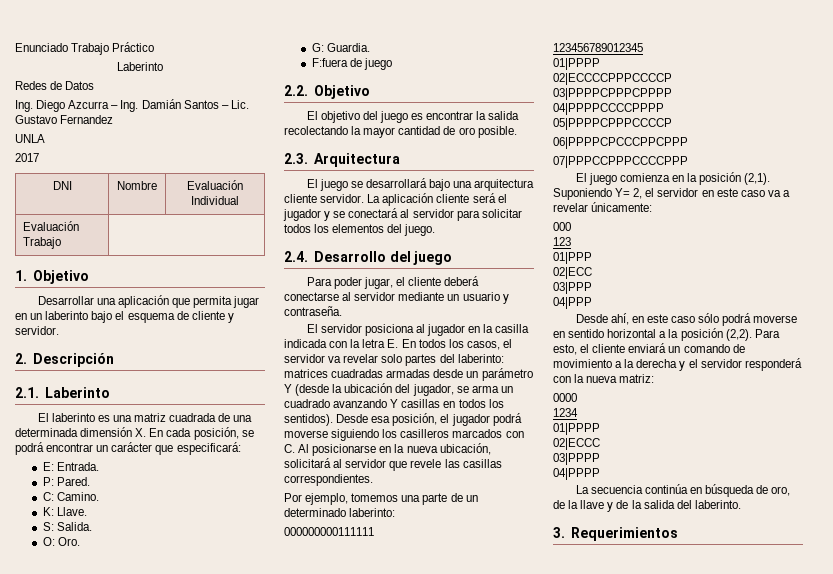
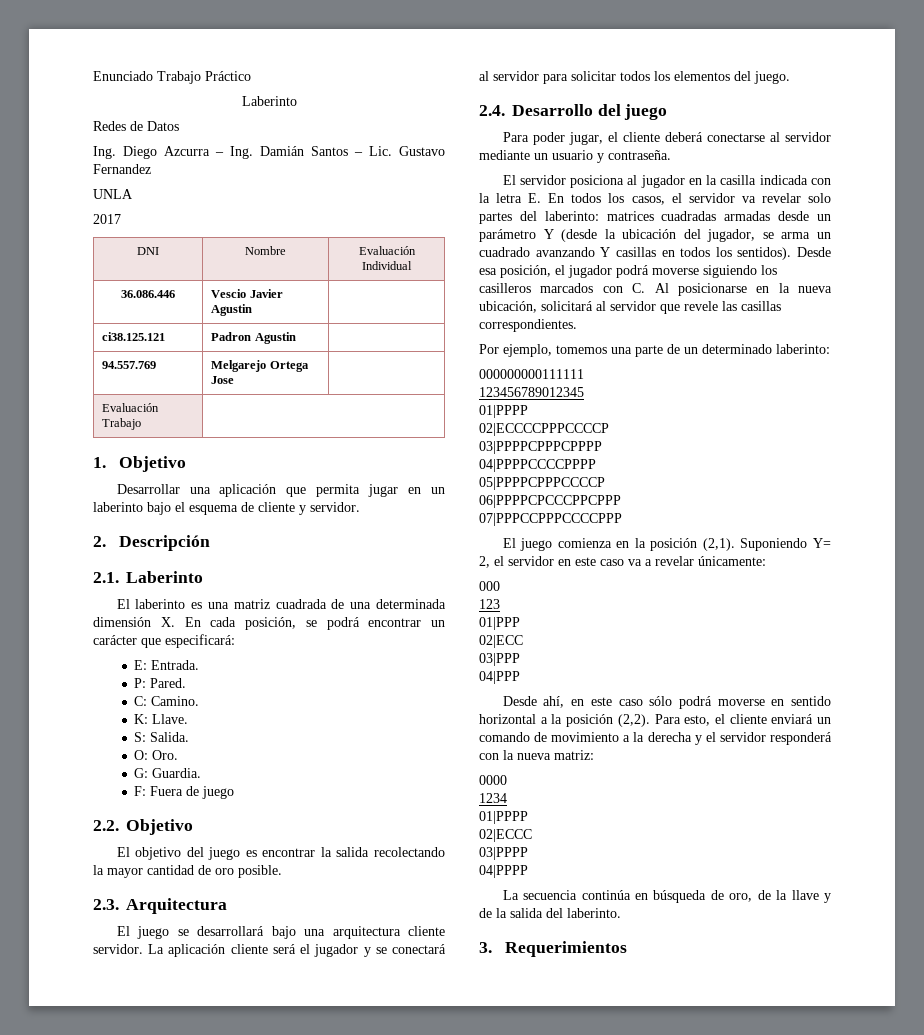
+ 36.086.446 | Vescio Javier Agustin |
+ ci38.125.121 | Padron Agustin |
+ 94.557.769 | Melgarejo Ortega Jose |
- F:fuera de juego
+ F: Fuera de juego

